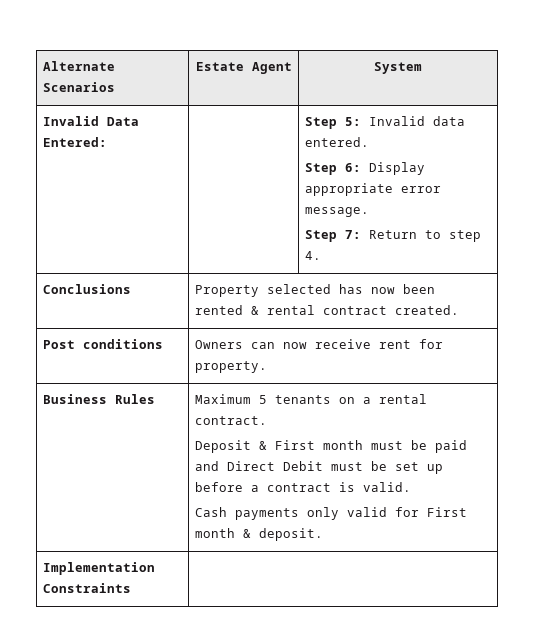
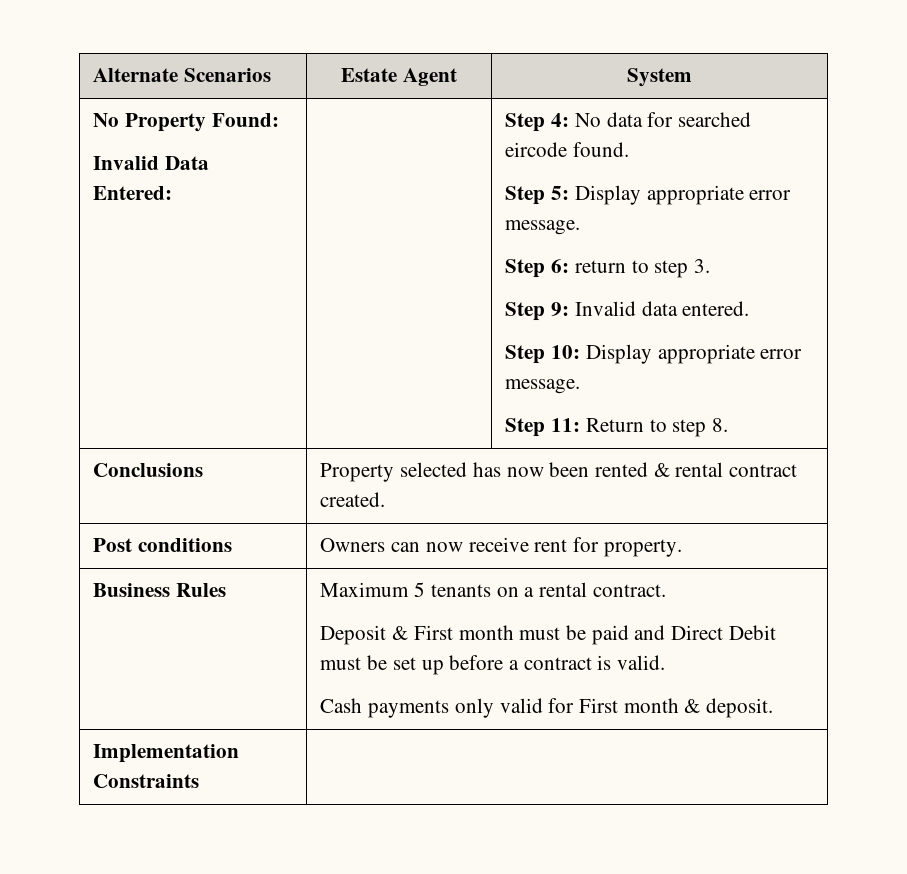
+ No Property Found:
- Step 5: Invalid data entered.
- Step 6: Display appropriate error message.
- Step 7: Return to step 4.
+ Step 4: No data for searched eircode found.
+ Step 5: Display appropriate error message.
+ Step 6: return to step 3.
+ Step 9: Invalid data entered.
+ Step 10: Display appropriate error message.
+ Step 11: Return to step 8.

